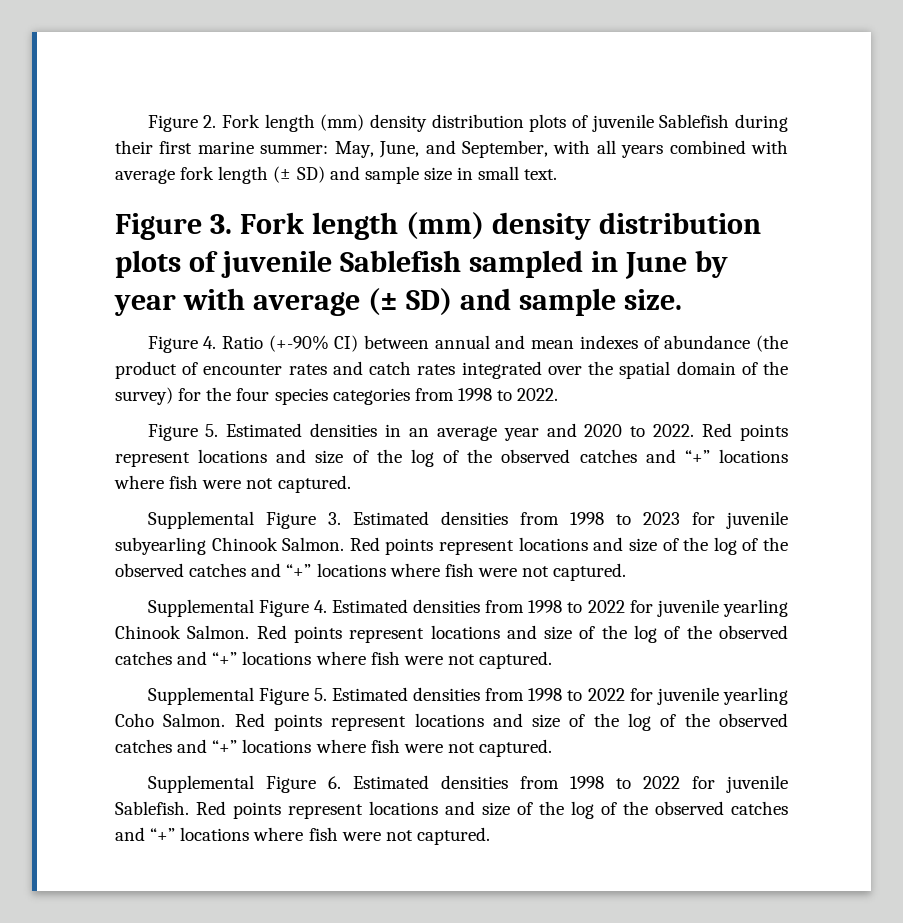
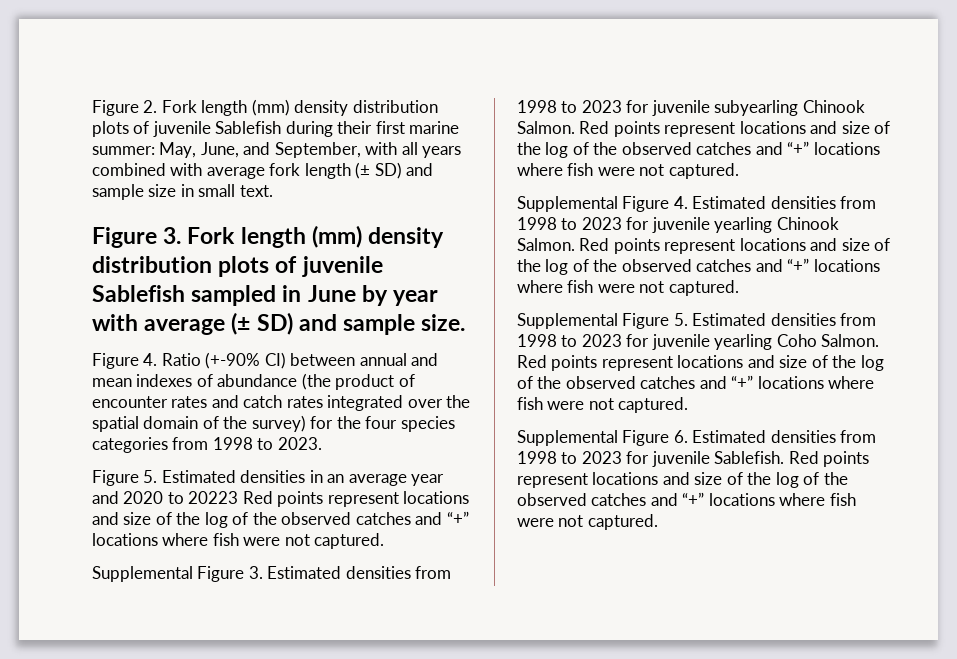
- Figure 4. Ratio (+-90% CI) between annual and mean indexes of abundance (the product of encounter rates and catch rates integrated over the spatial domain of the survey) for the four species categories from 1998 to 2022.
+ Figure 4. Ratio (+-90% CI) between annual and mean indexes of abundance (the product of encounter rates and catch rates integrated over the spatial domain of the survey) for the four species categories from 1998 to 2023.
- Figure 5. Estimated densities in an average year and 2020 to 2022. Red points represent locations and size of the log of the observed catches and “+” locations where fish were not captured.
+ Figure 5. Estimated densities in an average year and 2020 to 20223 Red points represent locations and size of the log of the observed catches and “+” locations where fish were not captured.
- Supplemental Figure 4. Estimated densities from 1998 to 2022 for juvenile yearling Chinook Salmon.
+ Supplemental Figure 4. Estimated densities from 1998 to 2023 for juvenile yearling Chinook Salmon.
- Supplemental Figure 5. Estimated densities from 1998 to 2022 for juvenile yearling Coho Salmon.
+ Supplemental Figure 5. Estimated densities from 1998 to 2023 for juvenile yearling Coho Salmon.
- Supplemental Figure 6. Estimated densities from 1998 to 2022 for juvenile Sablefish.
+ Supplemental Figure 6. Estimated densities from 1998 to 2023 for juvenile Sablefish.

